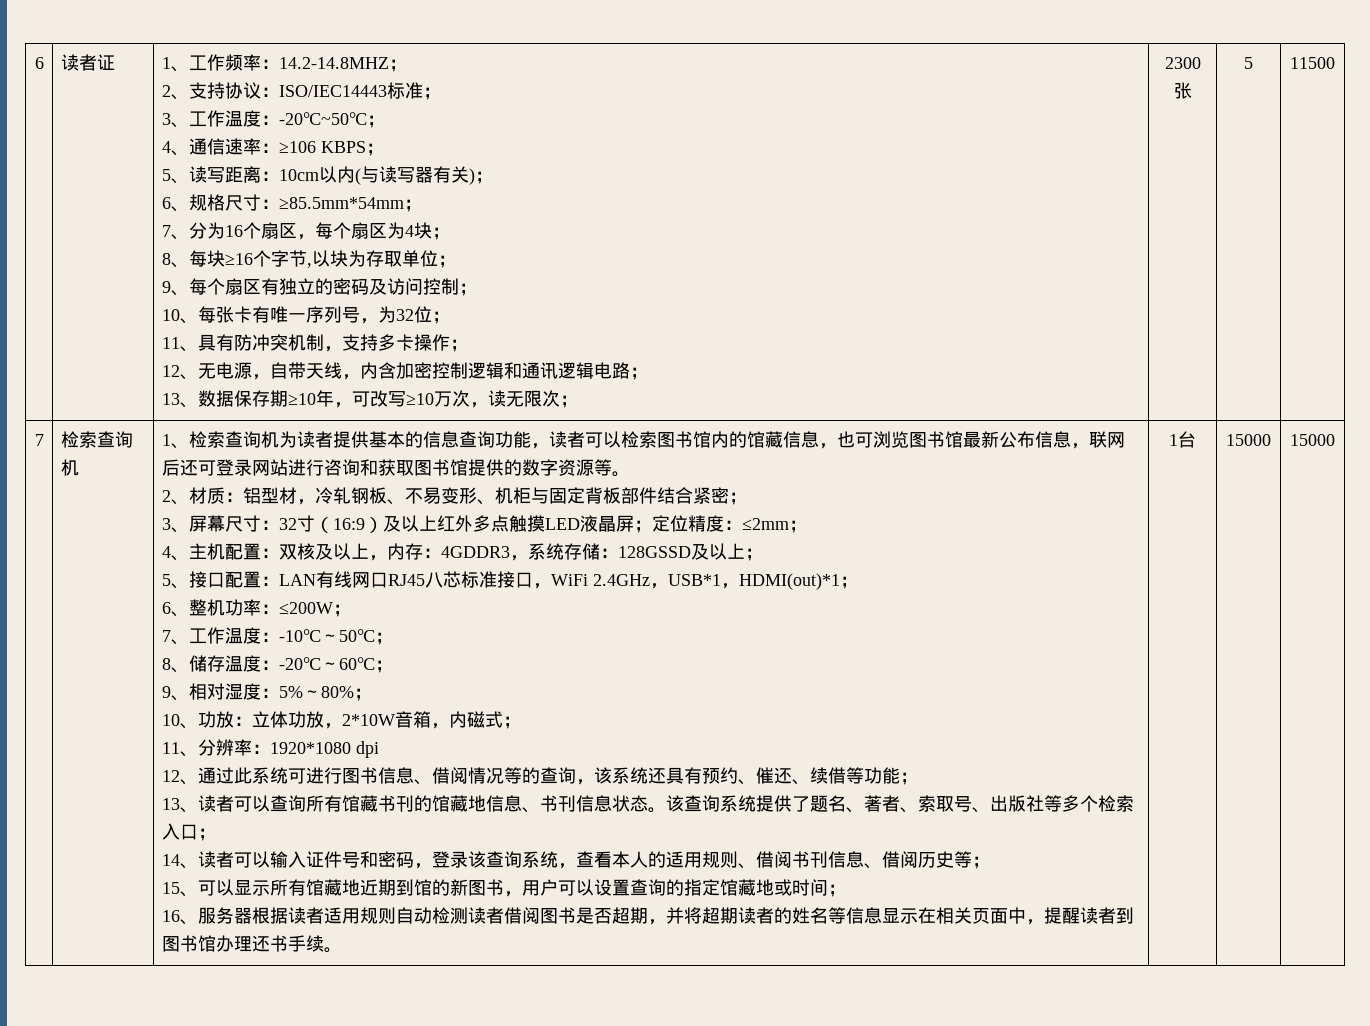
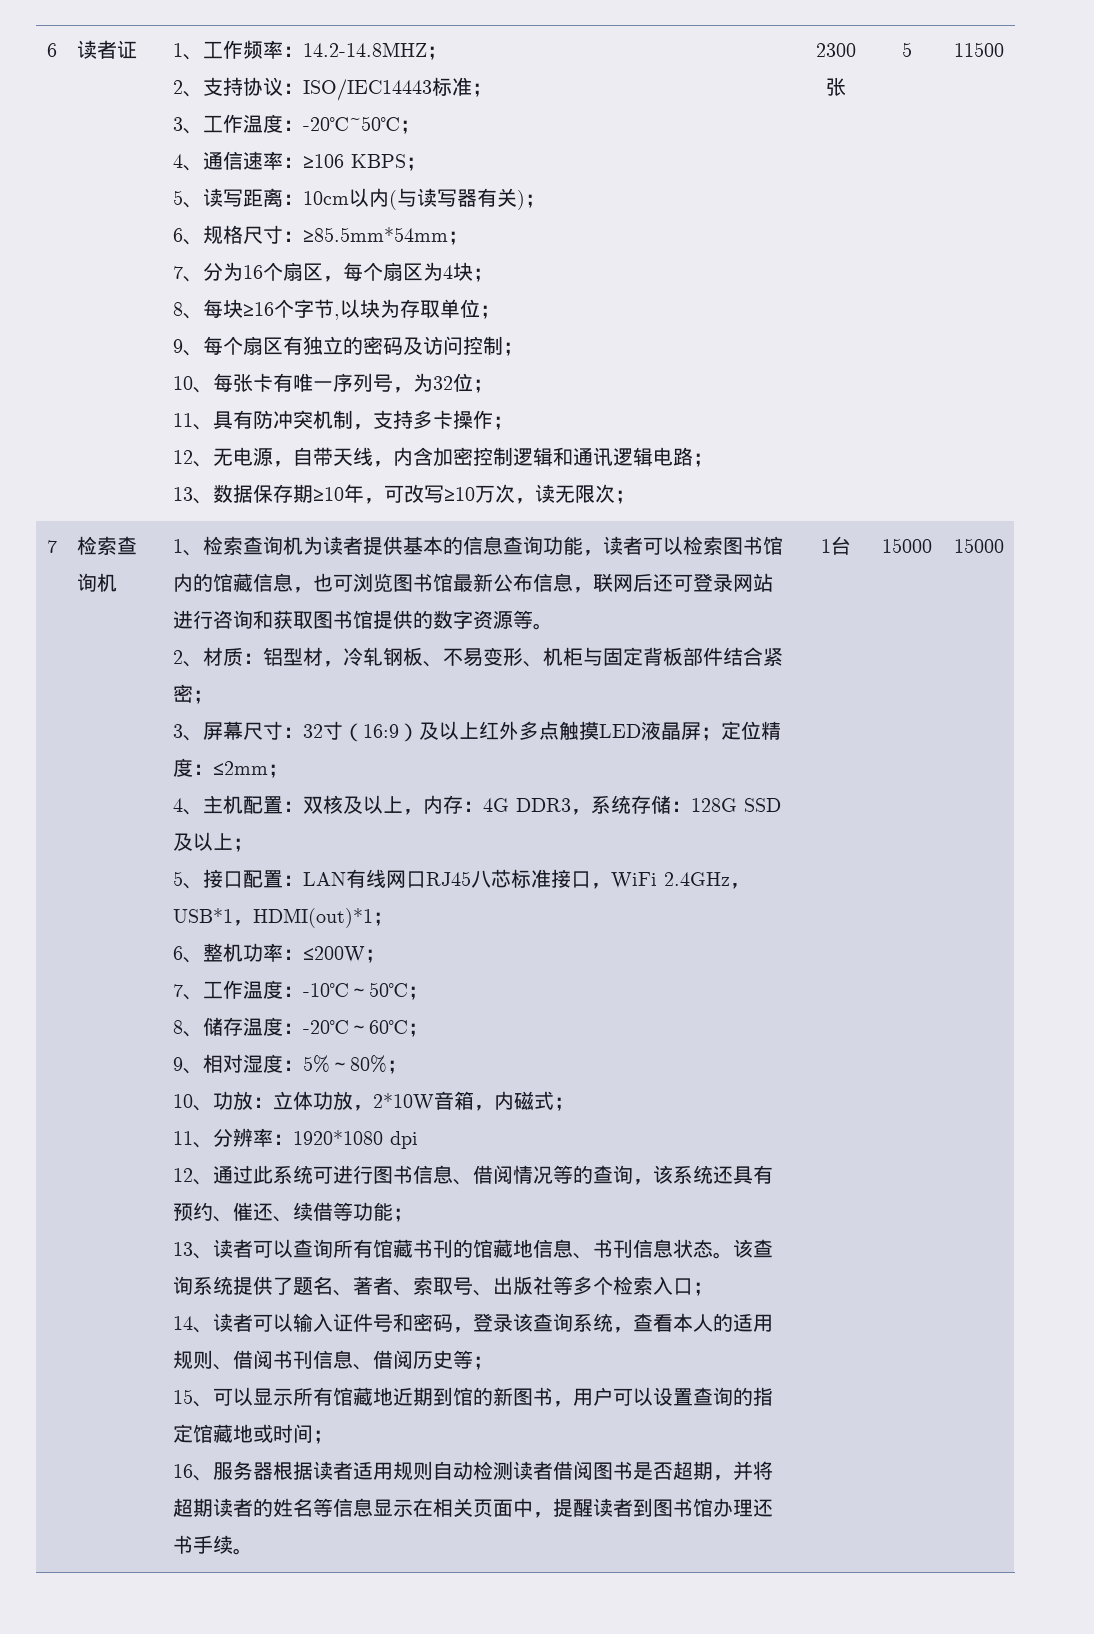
- 4、主机配置：双核及以上，内存：4GDDR3，系统存储：128GSSD及以上；
+ 4、主机配置：双核及以上，内存：4G DDR3，系统存储：128G SSD及以上；

